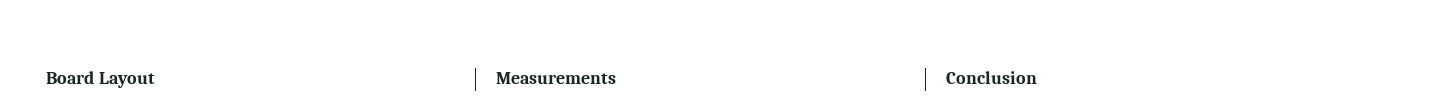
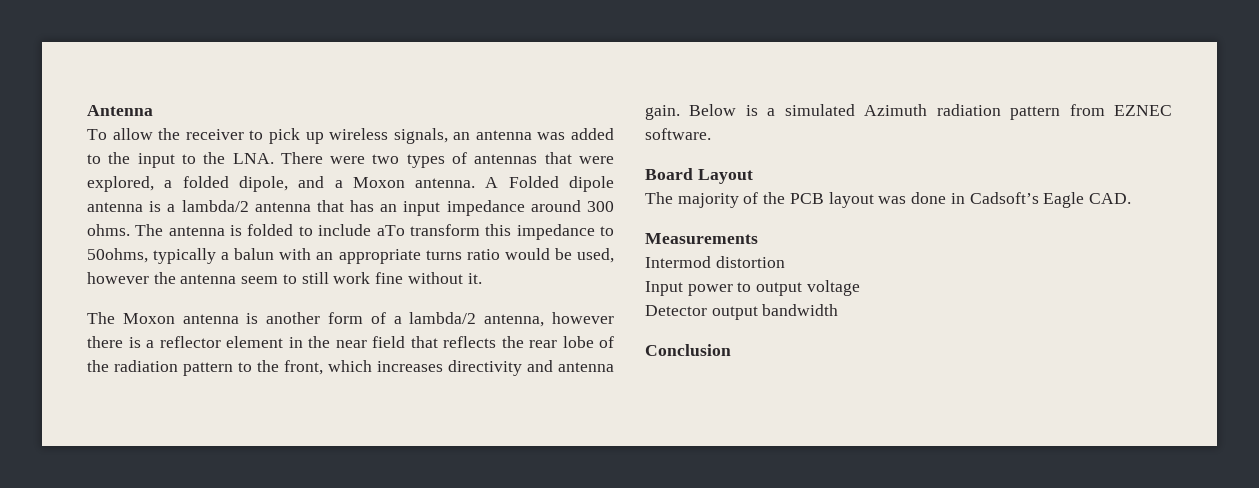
+ Antenna
+ To allow the receiver to pick up wireless signals, an antenna was added to the input to the LNA. There were two types of antennas that were explored, a folded dipole, and a Moxon antenna. A Folded dipole antenna is a lambda/2 antenna that has an input impedance around 300 ohms. The antenna is folded to include aTo transform this impedance to 50ohms, typically a balun with an appropriate turns ratio would be used, however the antenna seem to still work fine without it.
+ The Moxon antenna is another form of a lambda/2 antenna, however there is a reflector element in the near field that reflects the rear lobe of the radiation pattern to the front, which increases directivity and antenna gain. Below is a simulated Azimuth radiation pattern from EZNEC software.
  Board Layout
+ The majority of the PCB layout was done in Cadsoft’s Eagle CAD.
  Measurements
+ Intermod distortion
+ Input power to output voltage
+ Detector output bandwidth

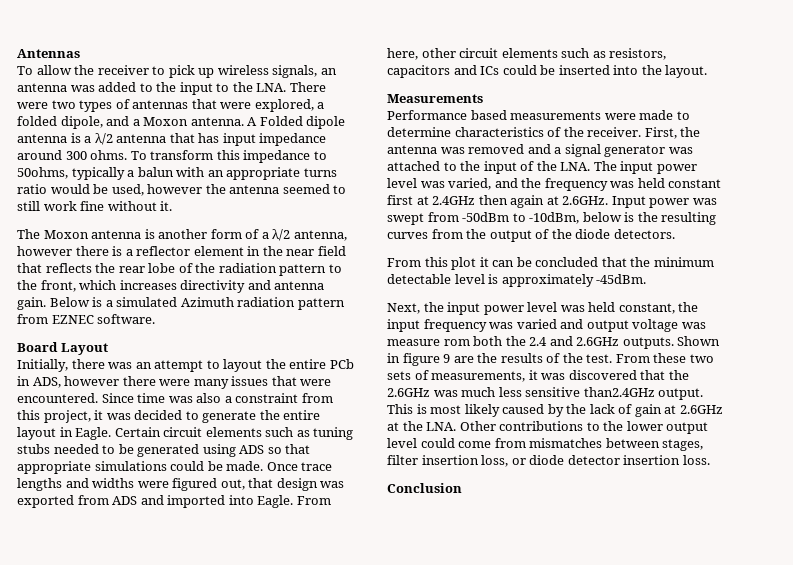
- Antenna
+ Antennas
- A Folded dipole antenna is a lambda/2 antenna that has an input impedance around 300 ohms.
+ A Folded dipole antenna is a λ/2 antenna that has input impedance around 300 ohms.
- The antenna is folded to include aTo transform this impedance to 50ohms, typically a balun with an appropriate turns ratio would be used, however the antenna seem to still work fine without it.
+ To transform this impedance to 50ohms, typically a balun with an appropriate turns ratio would be used, however the antenna seemed to still work fine without it.
- The Moxon antenna is another form of a lambda/2 antenna, however there is a reflector element in the near field that reflects the rear lobe of the radiation pattern to the front, which increases directivity and antenna gain.
+ The Moxon antenna is another form of a λ/2 antenna, however there is a reflector element in the near field that reflects the rear lobe of the radiation pattern to the front, which increases directivity and antenna gain.
- The majority of the PCB layout was done in Cadsoft’s Eagle CAD.
+ Initially, there was an attempt to layout the entire PCb in ADS, however there were many issues that were encountered. Since time was also a constraint from this project, it was decided to generate the entire layout in Eagle. Certain circuit elements such as tuning stubs needed to be generated using ADS so that appropriate simulations could be made. Once trace lengths and widths were figured out, that design was exported from ADS and imported into Eagle. From here, other circuit elements such as resistors, capacitors and ICs could be inserted into the layout.
  Measurements
- Intermod distortion
- Input power to output voltage
- Detector output bandwidth
+ Performance based measurements were made to determine characteristics of the receiver. First, the antenna was removed and a signal generator was attached to the input of the LNA. The input power level was varied, and the frequency was held constant first at 2.4GHz then again at 2.6GHz. Input power was swept from -50dBm to -10dBm, below is the resulting curves from the output of the diode detectors.
+ From this plot it can be concluded that the minimum detectable level is approximately -45dBm.
+ Next, the input power level was held constant, the input frequency was varied and output voltage was measure rom both the 2.4 and 2.6GHz outputs. Shown in figure 9 are the results of the test. From these two sets of measurements, it was discovered that the 2.6GHz was much less sensitive than2.4GHz output. This is most likely caused by the lack of gain at 2.6GHz at the LNA. Other contributions to the lower output level could come from mismatches between stages, filter insertion loss, or diode detector insertion loss.

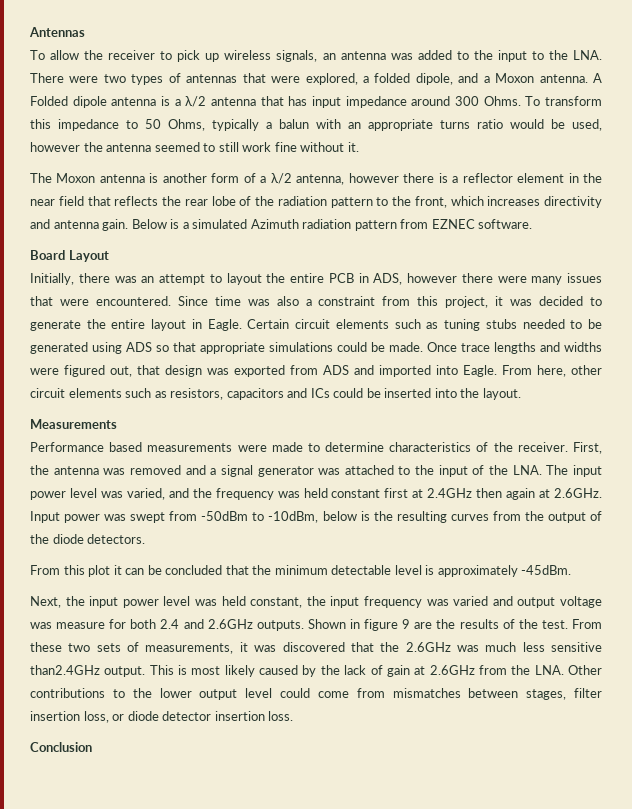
- A Folded dipole antenna is a λ/2 antenna that has input impedance around 300 ohms.
+ A Folded dipole antenna is a λ/2 antenna that has input impedance around 300 Ohms.
- To transform this impedance to 50ohms, typically a balun with an appropriate turns ratio would be used, however the antenna seemed to still work fine without it.
+ To transform this impedance to 50 Ohms, typically a balun with an appropriate turns ratio would be used, however the antenna seemed to still work fine without it.
- Initially, there was an attempt to layout the entire PCb in ADS, however there were many issues that were encountered.
+ Initially, there was an attempt to layout the entire PCB in ADS, however there were many issues that were encountered.
- Next, the input power level was held constant, the input frequency was varied and output voltage was measure rom both the 2.4 and 2.6GHz outputs.
+ Next, the input power level was held constant, the input frequency was varied and output voltage was measure for both 2.4 and 2.6GHz outputs.
- This is most likely caused by the lack of gain at 2.6GHz at the LNA. Other contributions to the lower output level could come from mismatches between stages, filter insertion loss, or diode detector insertion loss.
+ This is most likely caused by the lack of gain at 2.6GHz from the LNA. Other contributions to the lower output level could come from mismatches between stages, filter insertion loss, or diode detector insertion loss.

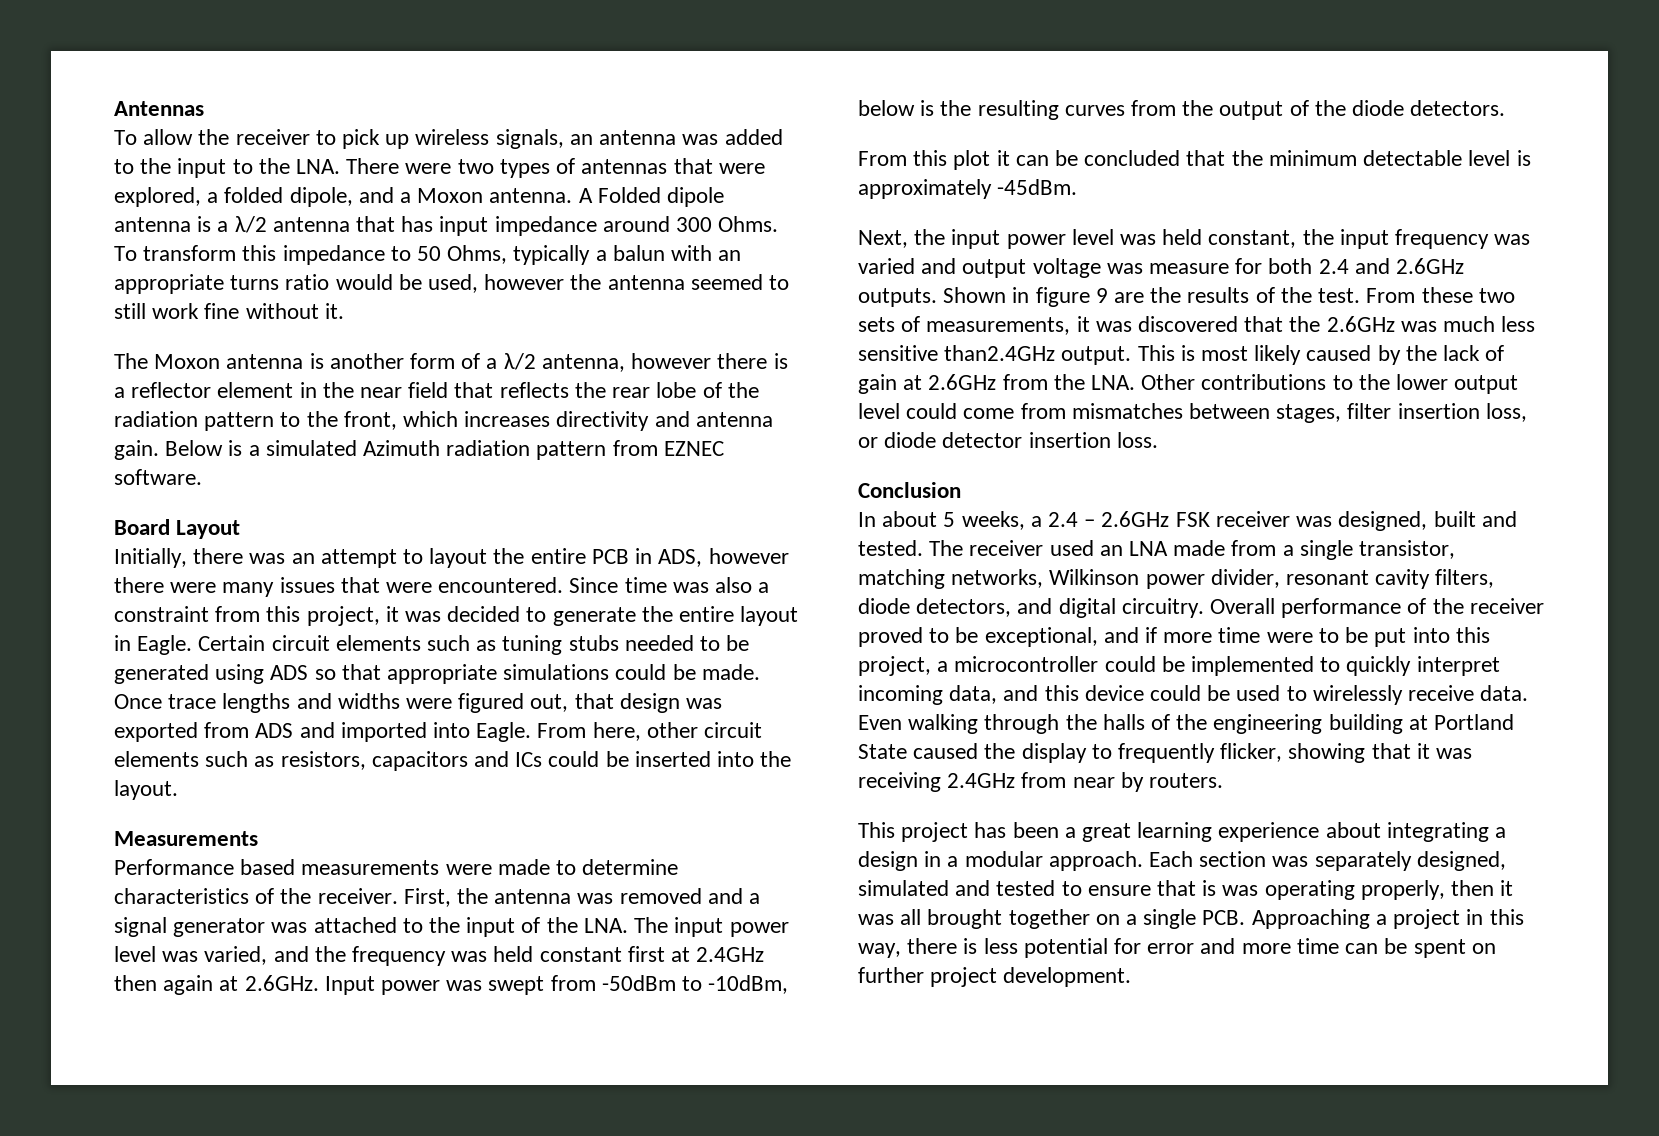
+ In about 5 weeks, a 2.4 – 2.6GHz FSK receiver was designed, built and tested. The receiver used an LNA made from a single transistor, matching networks, Wilkinson power divider, resonant cavity filters, diode detectors, and digital circuitry. Overall performance of the receiver proved to be exceptional, and if more time were to be put into this project, a microcontroller could be implemented to quickly interpret incoming data, and this device could be used to wirelessly receive data. Even walking through the halls of the engineering building at Portland State caused the display to frequently flicker, showing that it was receiving 2.4GHz from near by routers.
+ This project has been a great learning experience about integrating a design in a modular approach. Each section was separately designed, simulated and tested to ensure that is was operating properly, then it was all brought together on a single PCB. Approaching a project in this way, there is less potential for error and more time can be spent on further project development.

